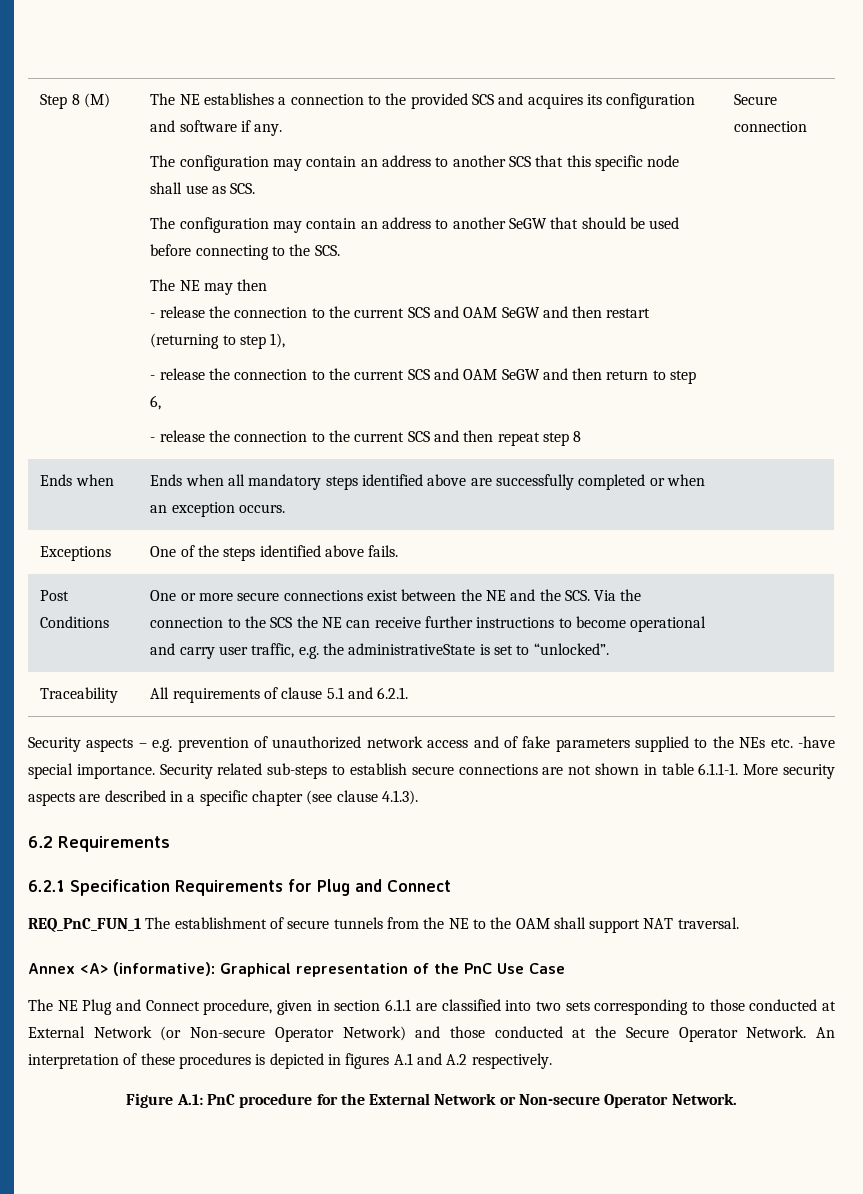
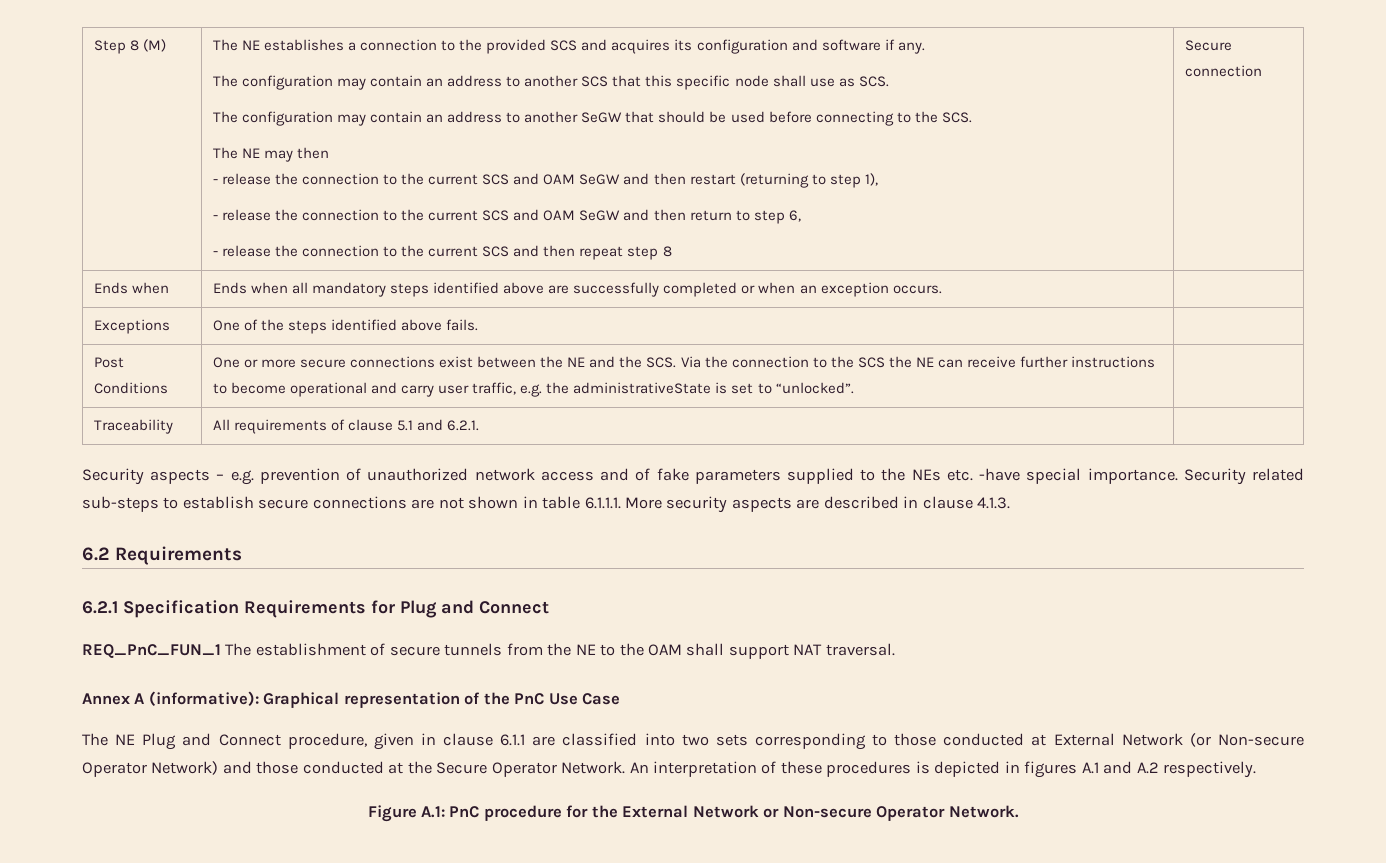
- Security related sub-steps to establish secure connections are not shown in table 6.1.1-1. More security aspects are described in a specific chapter (see clause 4.1.3).
+ Security related sub-steps to establish secure connections are not shown in table 6.1.1.1. More security aspects are described in clause 4.1.3.
- Annex <A> (informative): Graphical representation of the PnC Use Case
+ Annex A (informative): Graphical representation of the PnC Use Case
- The NE Plug and Connect procedure, given in section 6.1.1 are classified into two sets corresponding to those conducted at External Network (or Non-secure Operator Network) and those conducted at the Secure Operator Network.
+ The NE Plug and Connect procedure, given in clause 6.1.1 are classified into two sets corresponding to those conducted at External Network (or Non-secure Operator Network) and those conducted at the Secure Operator Network.

